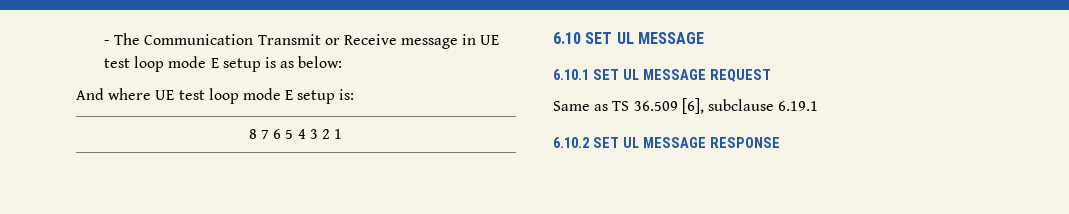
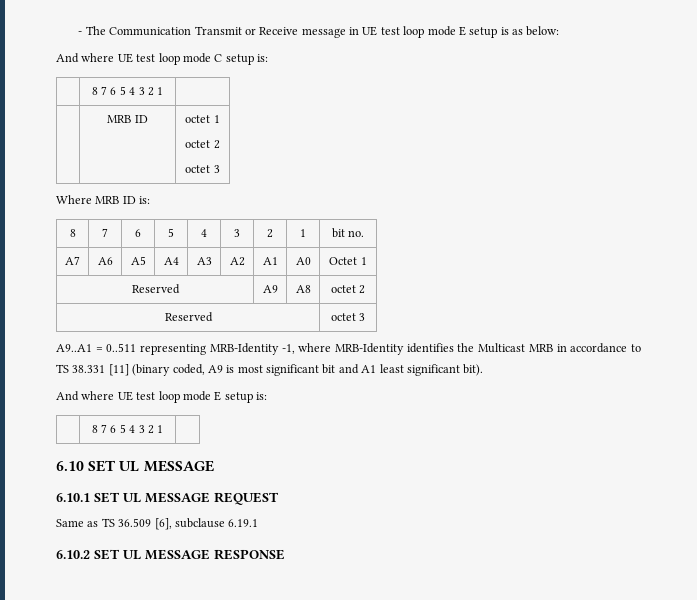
+ And where UE test loop mode C setup is:
+ | 8 7 6 5 4 3 2 1 |
+ | MRB ID | octet 1
+ octet 2
+ octet 3
+ Where MRB ID is:
+ 8 | 7 | 6 | 5 | 4 | 3 | 2 | 1 | bit no.
+ A7 | A6 | A5 | A4 | A3 | A2 | A1 | A0 | Octet 1
+ Reserved | A9 | A8 | octet 2
+ Reserved | octet 3
+ A9..A1 = 0..511 representing MRB-Identity -1, where MRB-Identity identifies the Multicast MRB in accordance to TS 38.331 [11] (binary coded, A9 is most significant bit and A1 least significant bit).

